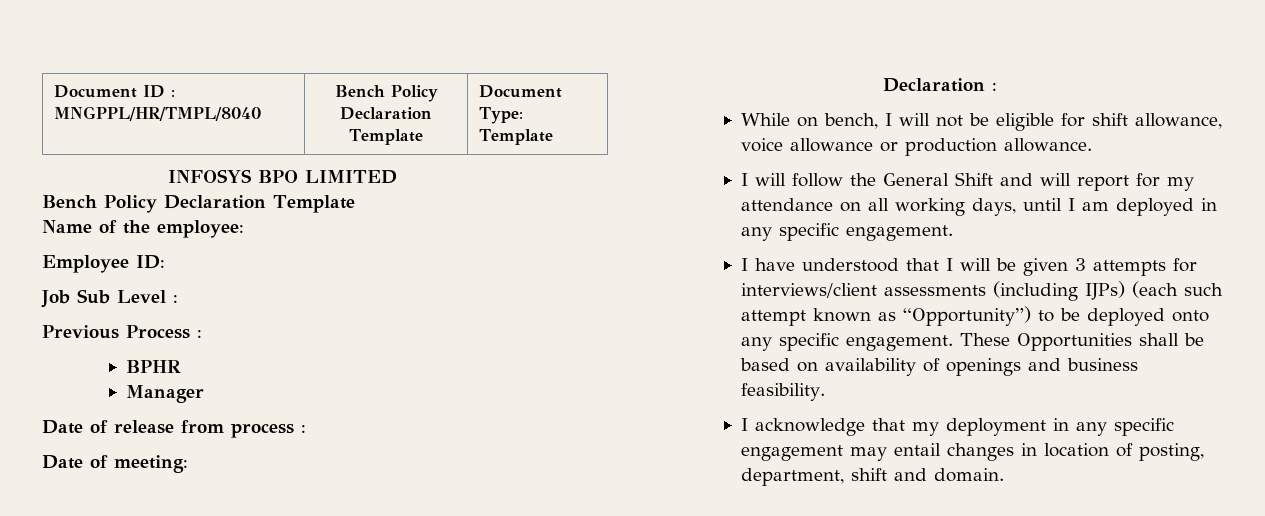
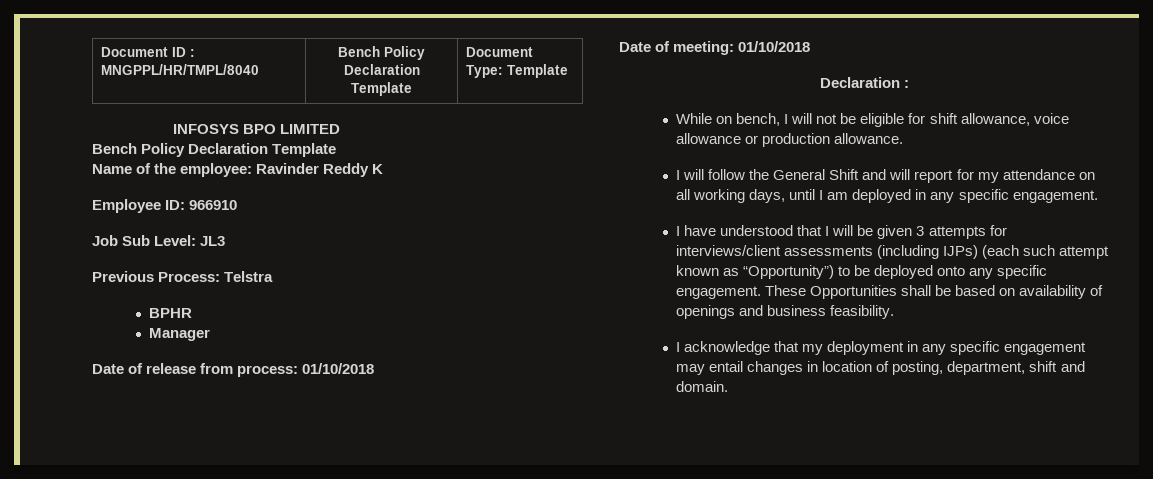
- Name of the employee:
+ Name of the employee: Ravinder Reddy K
- Employee ID:
+ Employee ID: 966910
- Job Sub Level :
+ Job Sub Level: JL3
- Previous Process :
+ Previous Process: Telstra
- Date of release from process :
+ Date of release from process: 01/10/2018
- Date of meeting:
+ Date of meeting: 01/10/2018

